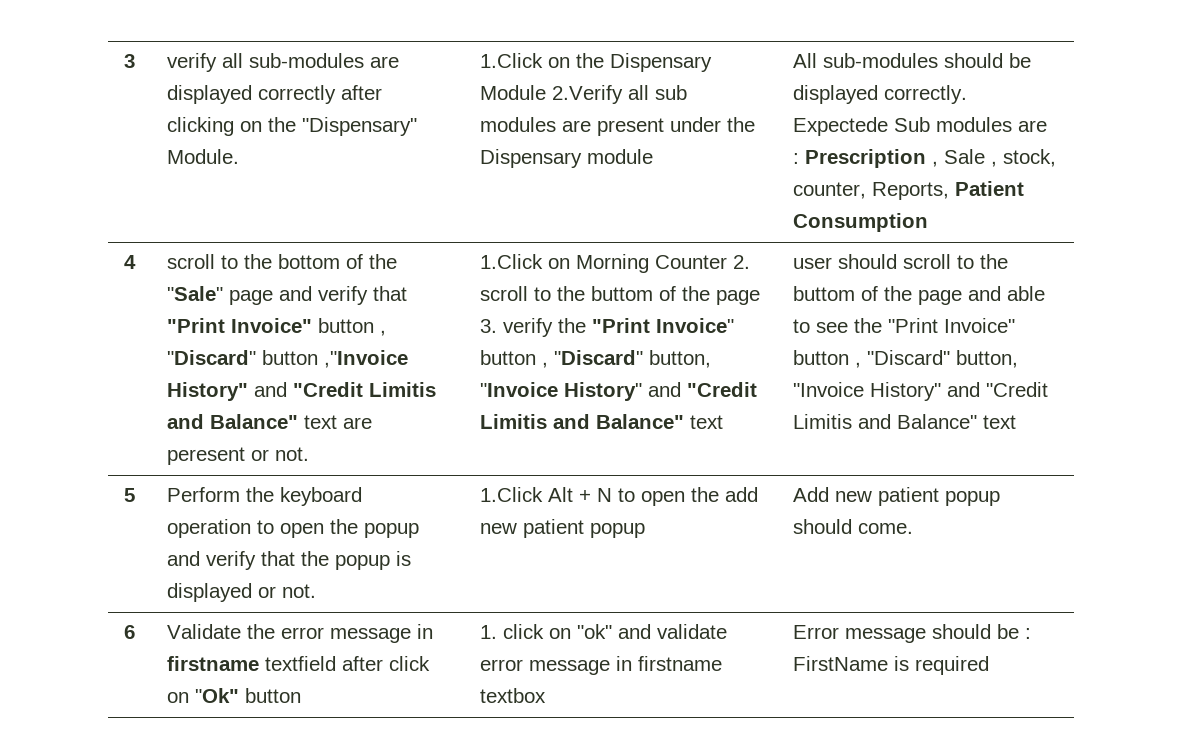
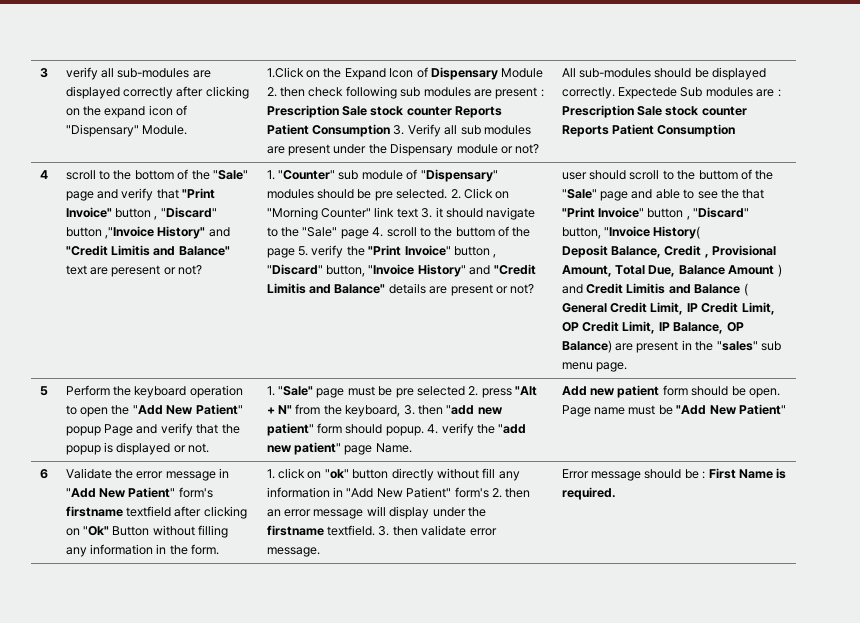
- verify all sub-modules are displayed correctly after clicking on the "Dispensary" Module.
+ verify all sub-modules are displayed correctly after clicking on the expand icon of "Dispensary" Module.
- 1.Click on the Dispensary Module 2.Verify all sub modules are present under the Dispensary module
+ 1.Click on the Expand Icon of Dispensary Module 2. then check following sub modules are present : Prescription Sale stock counter Reports Patient Consumption 3. Verify all sub modules are present under the Dispensary module or not?
- Expectede Sub modules are : Prescription , Sale , stock, counter, Reports, Patient Consumption
+ Expectede Sub modules are : Prescription Sale stock counter Reports Patient Consumption
- scroll to the bottom of the "Sale" page and verify that "Print Invoice" button , "Discard" button ,"Invoice History" and "Credit Limitis and Balance" text are peresent or not. | 1.Click on Morning Counter 2. scroll to the buttom of the page 3. verify the "Print Invoice" button , "Discard" button, "Invoice History" and "Credit Limitis and Balance" text
+ scroll to the bottom of the "Sale" page and verify that "Print Invoice" button , "Discard" button ,"Invoice History" and "Credit Limitis and Balance" text are peresent or not? | 1. "Counter" sub module of "Dispensary" modules should be pre selected. 2. Click on "Morning Counter" link text 3. it should navigate to the "Sale" page 4. scroll to the buttom of the page 5. verify the "Print Invoice" button , "Discard" button, "Invoice History" and "Credit Limitis and Balance" details are present or not?
- user should scroll to the buttom of the page and able to see the "Print Invoice" button , "Discard" button, "Invoice History" and "Credit Limitis and Balance" text
+ user should scroll to the buttom of the "Sale" page and able to see the that "Print Invoice" button , "Discard" button, "Invoice History(
+ Deposit Balance, Credit , Provisional Amount, Total Due, Balance Amount ) and Credit Limitis and Balance ( General Credit Limit, IP Credit Limit, OP Credit Limit, IP Balance, OP Balance) are present in the "sales" sub menu page.
- Perform the keyboard operation to open the popup and verify that the popup is displayed or not.
+ Perform the keyboard operation to open the "Add New Patient" popup Page and verify that the popup is displayed or not.
- 1.Click Alt + N to open the add new patient popup | Add new patient popup should come.
+ 1. "Sale" page must be pre selected 2. press "Alt + N" from the keyboard, 3. then "add new patient" form should popup. 4. verify the "add new patient" page Name. | Add new patient form should be open. Page name must be "Add New Patient"
- Validate the error message in firstname textfield after click on "Ok" button | 1. click on "ok" and validate error message in firstname textbox
+ Validate the error message in "Add New Patient" form's firstname textfield after clicking on "Ok" Button without filling any information in the form. | 1. click on "ok" button directly without fill any information in "Add New Patient" form's 2. then an error message will display under the firstname textfield. 3. then validate error message.
- Error message should be : FirstName is required
+ Error message should be : First Name is required.

